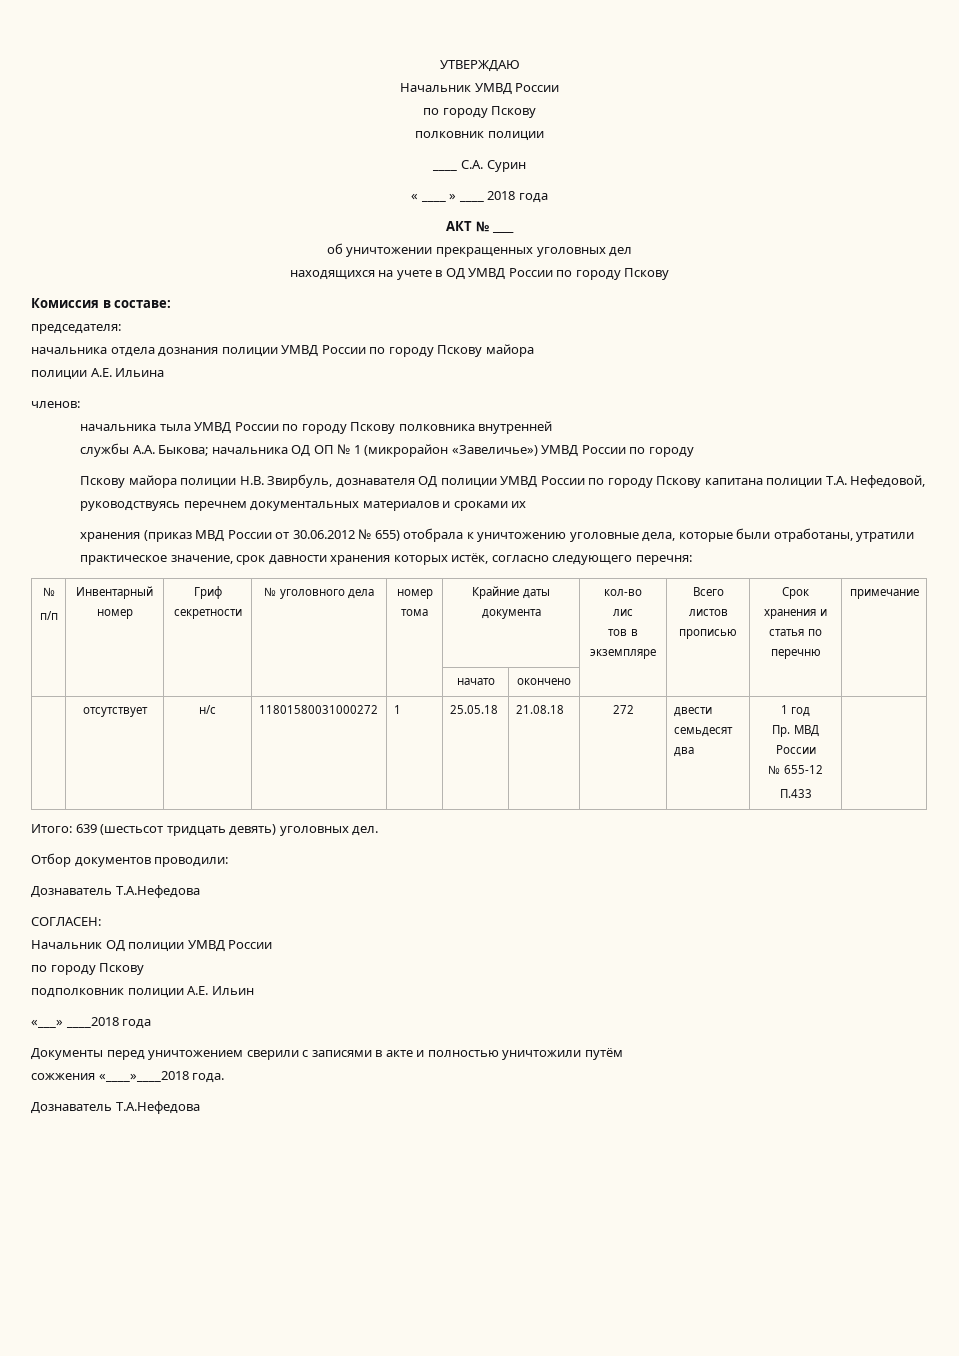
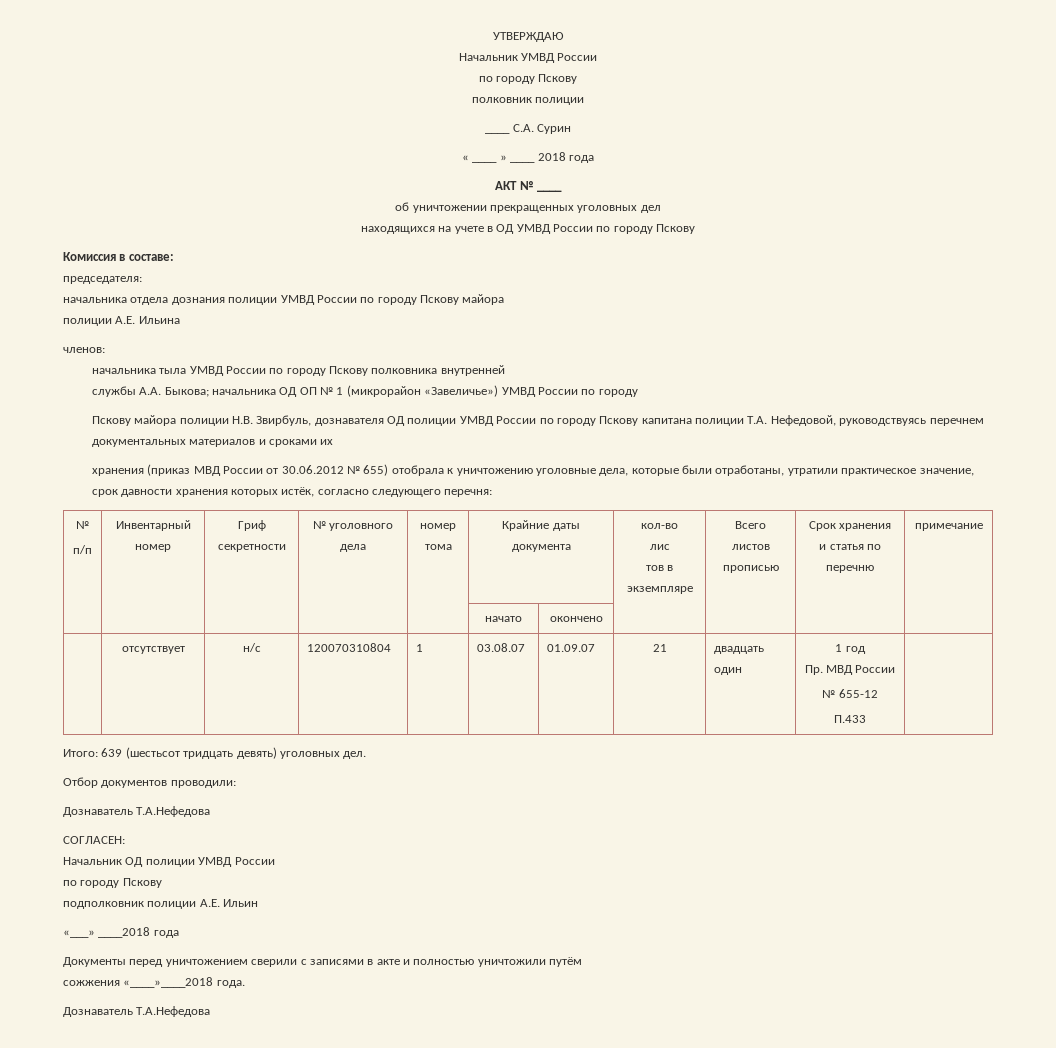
- | отсутствует | н/с | 11801580031000272 | 1 | 25.05.18 | 21.08.18 | 272 | двести семьдесят два | 1 год
+ | отсутствует | н/с | 120070310804 | 1 | 03.08.07 | 01.09.07 | 21 | двадцать один | 1 год

